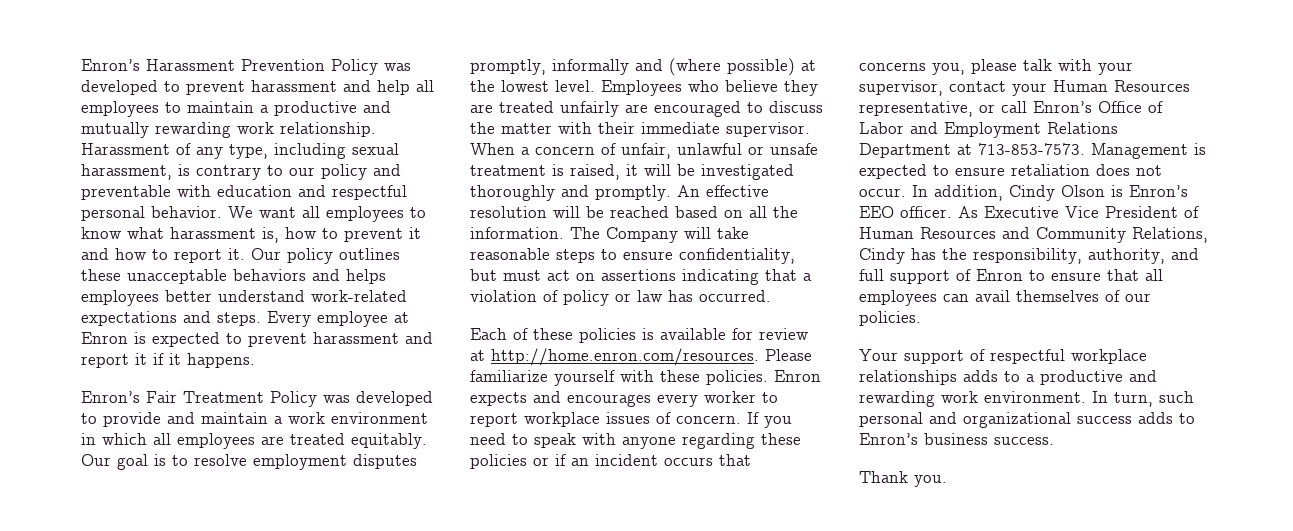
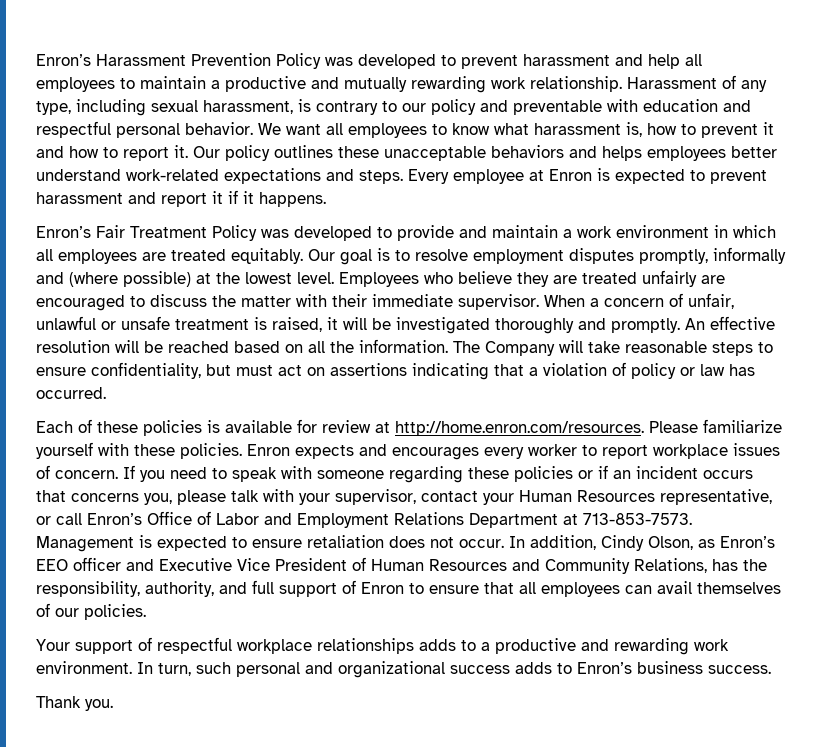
- If you need to speak with anyone regarding these policies or if an incident occurs that concerns you, please talk with your supervisor, contact your Human Resources representative, or call Enron’s Office of Labor and Employment Relations Department at 713-853-7573.
+ If you need to speak with someone regarding these policies or if an incident occurs that concerns you, please talk with your supervisor, contact your Human Resources representative, or call Enron’s Office of Labor and Employment Relations Department at 713-853-7573.
- In addition, Cindy Olson is Enron’s EEO officer. As Executive Vice President of Human Resources and Community Relations, Cindy has the responsibility, authority, and full support of Enron to ensure that all employees can avail themselves of our policies.
+ In addition, Cindy Olson, as Enron’s EEO officer and Executive Vice President of Human Resources and Community Relations, has the responsibility, authority, and full support of Enron to ensure that all employees can avail themselves of our policies.

